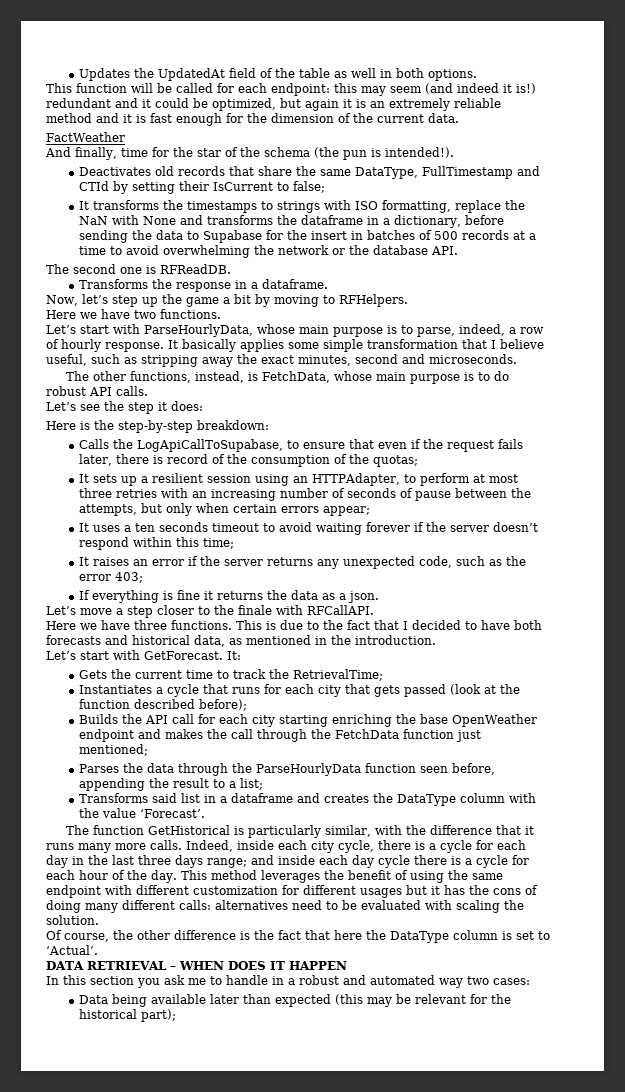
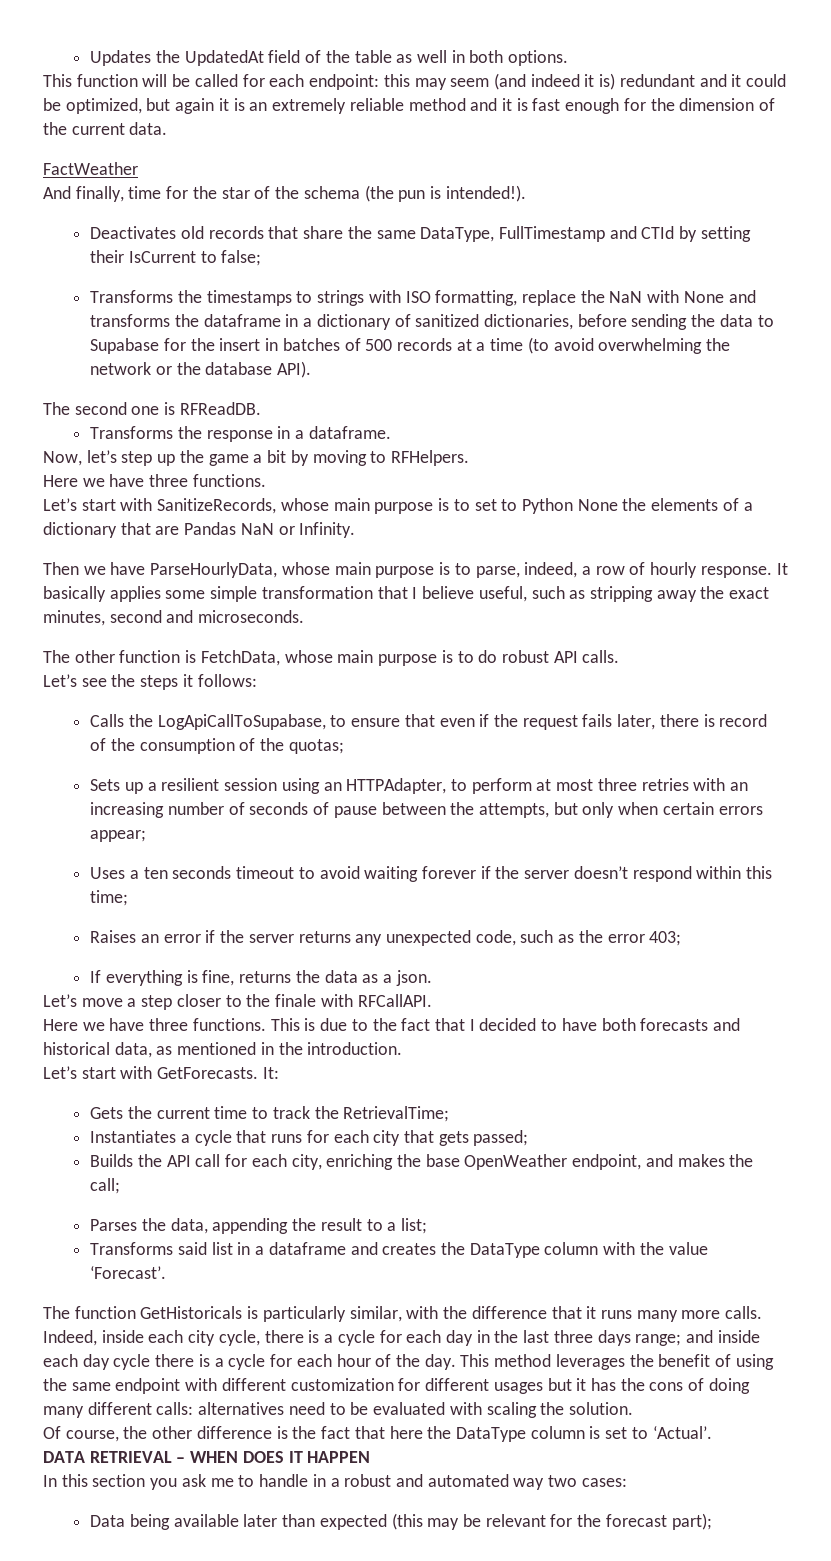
- This function will be called for each endpoint: this may seem (and indeed it is!) redundant and it could be optimized, but again it is an extremely reliable method and it is fast enough for the dimension of the current data.
+ This function will be called for each endpoint: this may seem (and indeed it is) redundant and it could be optimized, but again it is an extremely reliable method and it is fast enough for the dimension of the current data.
- It transforms the timestamps to strings with ISO formatting, replace the NaN with None and transforms the dataframe in a dictionary, before sending the data to Supabase for the insert in batches of 500 records at a time to avoid overwhelming the network or the database API.
+ Transforms the timestamps to strings with ISO formatting, replace the NaN with None and transforms the dataframe in a dictionary of sanitized dictionaries, before sending the data to Supabase for the insert in batches of 500 records at a time (to avoid overwhelming the network or the database API).
  Now, let’s step up the game a bit by moving to RFHelpers.
- Here we have two functions.
+ Here we have three functions.
- Let’s start with ParseHourlyData, whose main purpose is to parse, indeed, a row of hourly response.
+ Let’s start with SanitizeRecords, whose main purpose is to set to Python None the elements of a dictionary that are Pandas NaN or Infinity.
+ Then we have ParseHourlyData, whose main purpose is to parse, indeed, a row of hourly response.
- The other functions, instead, is FetchData, whose main purpose is to do robust API calls.
+ The other function is FetchData, whose main purpose is to do robust API calls.
- Let’s see the step it does:
- Here is the step-by-step breakdown:
+ Let’s see the steps it follows:
- It sets up a resilient session using an HTTPAdapter, to perform at most three retries with an increasing number of seconds of pause between the attempts, but only when certain errors appear;
+ Sets up a resilient session using an HTTPAdapter, to perform at most three retries with an increasing number of seconds of pause between the attempts, but only when certain errors appear;
- It uses a ten seconds timeout to avoid waiting forever if the server doesn’t respond within this time;
+ Uses a ten seconds timeout to avoid waiting forever if the server doesn’t respond within this time;
- It raises an error if the server returns any unexpected code, such as the error 403;
+ Raises an error if the server returns any unexpected code, such as the error 403;
- If everything is fine it returns the data as a json.
+ If everything is fine, returns the data as a json.
- Let’s start with GetForecast.
+ Let’s start with GetForecasts.
- Instantiates a cycle that runs for each city that gets passed (look at the function described before);
+ Instantiates a cycle that runs for each city that gets passed;
- Builds the API call for each city starting enriching the base OpenWeather endpoint and makes the call through the FetchData function just mentioned;
- Parses the data through the ParseHourlyData function seen before, appending the result to a list;
+ Builds the API call for each city, enriching the base OpenWeather endpoint, and makes the call;
+ Parses the data, appending the result to a list;
- The function GetHistorical is particularly similar, with the difference that it runs many more calls.
+ The function GetHistoricals is particularly similar, with the difference that it runs many more calls.
- Data being available later than expected (this may be relevant for the historical part);
+ Data being available later than expected (this may be relevant for the forecast part);

